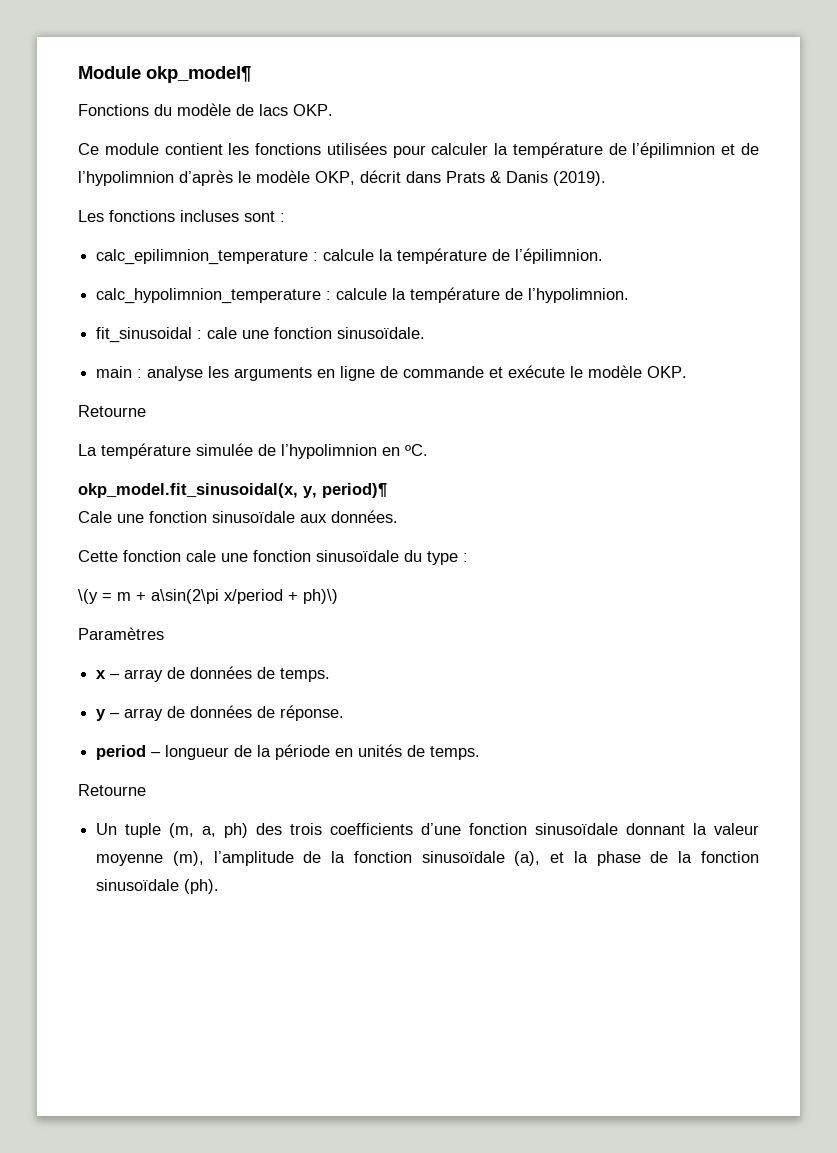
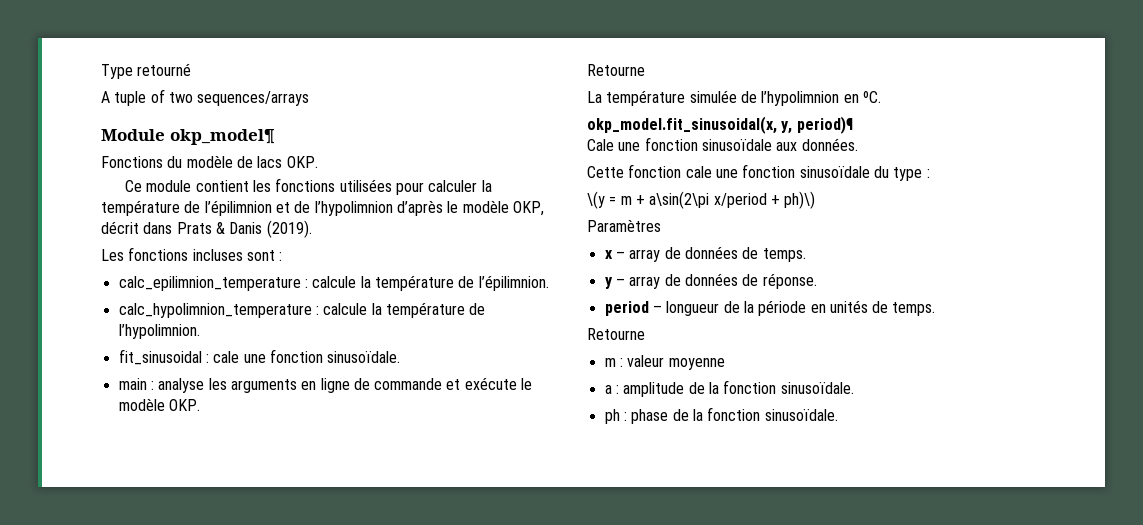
+ Type retourné
+ A tuple of two sequences/arrays
- Un tuple (m, a, ph) des trois coefficients d’une fonction sinusoïdale donnant la valeur moyenne (m), l’amplitude de la fonction sinusoïdale (a), et la phase de la fonction sinusoïdale (ph).
+ m : valeur moyenne
+ a : amplitude de la fonction sinusoïdale.
+ ph : phase de la fonction sinusoïdale.

